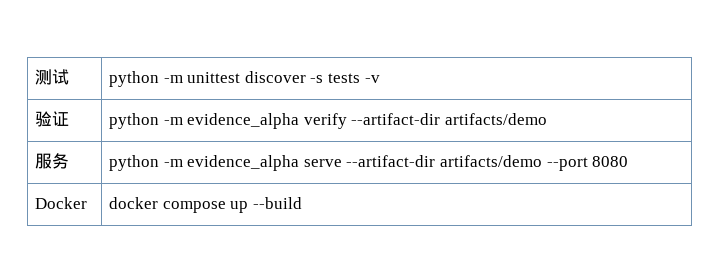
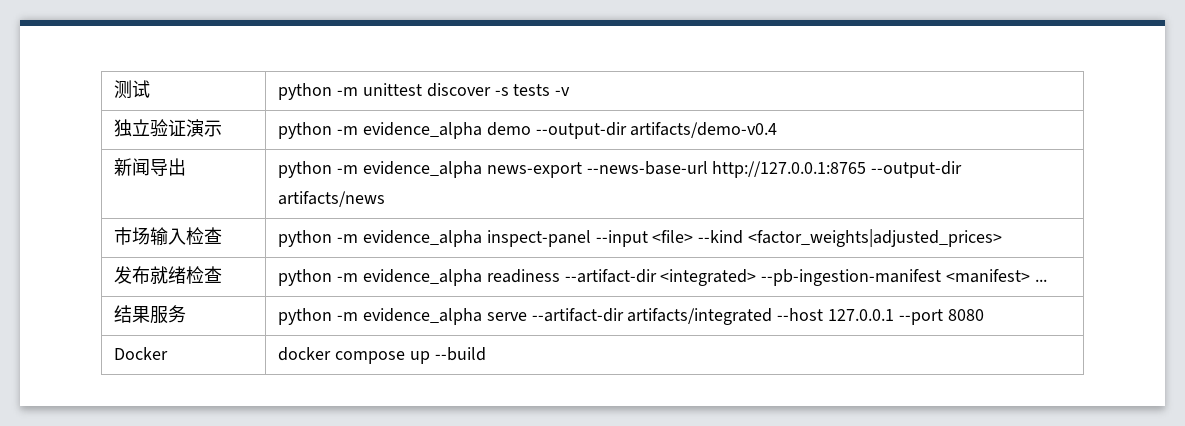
- 验证 | python -m evidence_alpha verify --artifact-dir artifacts/demo
- 服务 | python -m evidence_alpha serve --artifact-dir artifacts/demo --port 8080
+ 独立验证演示 | python -m evidence_alpha demo --output-dir artifacts/demo-v0.4
+ 新闻导出 | python -m evidence_alpha news-export --news-base-url http://127.0.0.1:8765 --output-dir artifacts/news
+ 市场输入检查 | python -m evidence_alpha inspect-panel --input <file> --kind <factor_weights|adjusted_prices>
+ 发布就绪检查 | python -m evidence_alpha readiness --artifact-dir <integrated> --pb-ingestion-manifest <manifest> ...
+ 结果服务 | python -m evidence_alpha serve --artifact-dir artifacts/integrated --host 127.0.0.1 --port 8080

